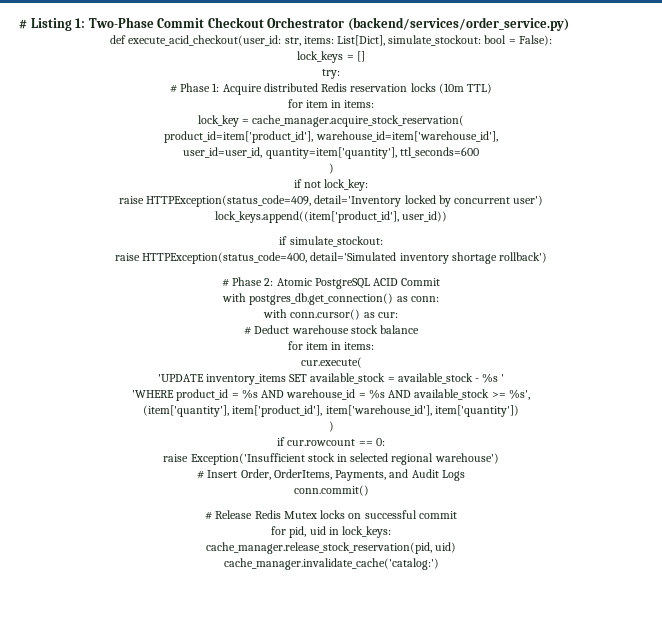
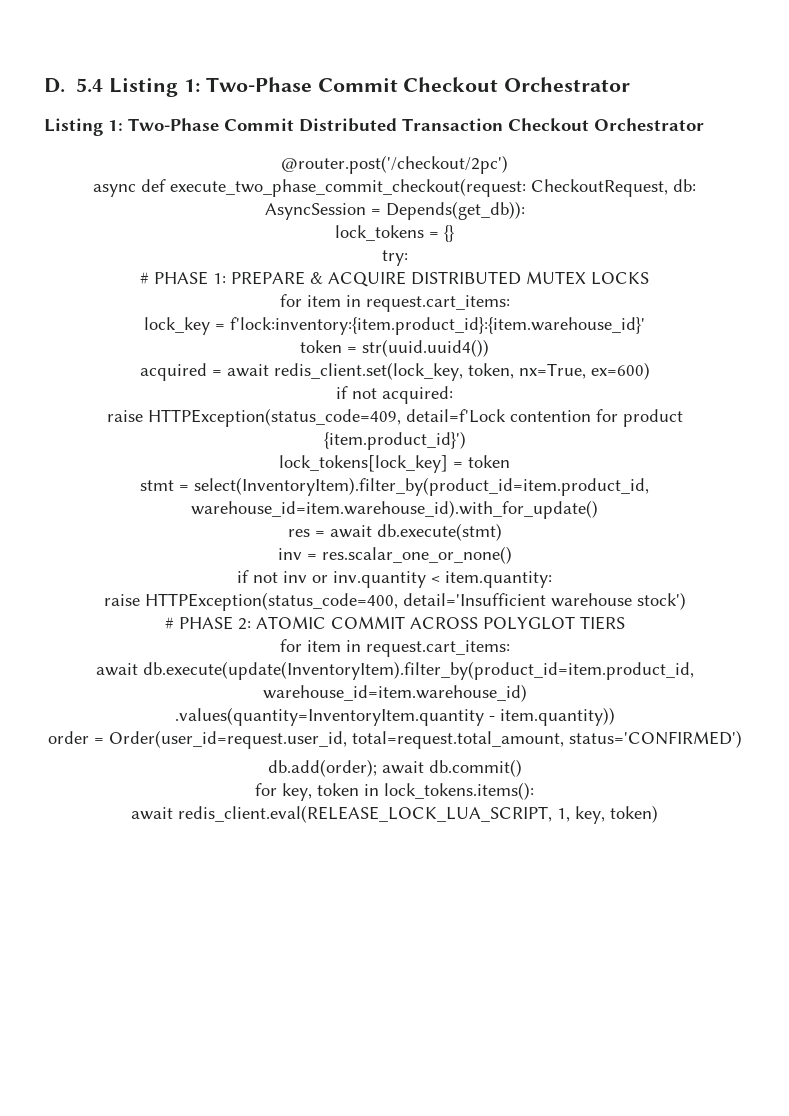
- # Listing 1: Two-Phase Commit Checkout Orchestrator (backend/services/order_service.py)
- def execute_acid_checkout(user_id: str, items: List[Dict], simulate_stockout: bool = False):
- lock_keys = []
+ D. 5.4 Listing 1: Two-Phase Commit Checkout Orchestrator
+ Listing 1: Two-Phase Commit Distributed Transaction Checkout Orchestrator
+ @router.post('/checkout/2pc')
+ async def execute_two_phase_commit_checkout(request: CheckoutRequest, db: AsyncSession = Depends(get_db)):
+ lock_tokens = {}
  try:
- # Phase 1: Acquire distributed Redis reservation locks (10m TTL)
- for item in items:
+ # PHASE 1: PREPARE & ACQUIRE DISTRIBUTED MUTEX LOCKS
+ for item in request.cart_items:
- lock_key = cache_manager.acquire_stock_reservation(
- product_id=item['product_id'], warehouse_id=item['warehouse_id'],
- user_id=user_id, quantity=item['quantity'], ttl_seconds=600
- )
- if not lock_key:
+ lock_key = f'lock:inventory:{item.product_id}:{item.warehouse_id}'
+ token = str(uuid.uuid4())
+ acquired = await redis_client.set(lock_key, token, nx=True, ex=600)
+ if not acquired:
- raise HTTPException(status_code=409, detail='Inventory locked by concurrent user')
- lock_keys.append((item['product_id'], user_id))
- if simulate_stockout:
- raise HTTPException(status_code=400, detail='Simulated inventory shortage rollback')
- # Phase 2: Atomic PostgreSQL ACID Commit
- with postgres_db.get_connection() as conn:
- with conn.cursor() as cur:
- # Deduct warehouse stock balance
- for item in items:
- cur.execute(
- 'UPDATE inventory_items SET available_stock = available_stock - %s '
- 'WHERE product_id = %s AND warehouse_id = %s AND available_stock >= %s',
- (item['quantity'], item['product_id'], item['warehouse_id'], item['quantity'])
- )
- if cur.rowcount == 0:
- raise Exception('Insufficient stock in selected regional warehouse')
- # Insert Order, OrderItems, Payments, and Audit Logs
- conn.commit()
- # Release Redis Mutex locks on successful commit
- for pid, uid in lock_keys:
- cache_manager.release_stock_reservation(pid, uid)
- cache_manager.invalidate_cache('catalog:')
+ raise HTTPException(status_code=409, detail=f'Lock contention for product {item.product_id}')
+ lock_tokens[lock_key] = token
+ stmt = select(InventoryItem).filter_by(product_id=item.product_id, warehouse_id=item.warehouse_id).with_for_update()
+ res = await db.execute(stmt)
+ inv = res.scalar_one_or_none()
+ if not inv or inv.quantity < item.quantity:
+ raise HTTPException(status_code=400, detail='Insufficient warehouse stock')
+ # PHASE 2: ATOMIC COMMIT ACROSS POLYGLOT TIERS
+ for item in request.cart_items:
+ await db.execute(update(InventoryItem).filter_by(product_id=item.product_id, warehouse_id=item.warehouse_id)
+ .values(quantity=InventoryItem.quantity - item.quantity))
+ order = Order(user_id=request.user_id, total=request.total_amount, status='CONFIRMED')
+ db.add(order); await db.commit()
+ for key, token in lock_tokens.items():
+ await redis_client.eval(RELEASE_LOCK_LUA_SCRIPT, 1, key, token)

